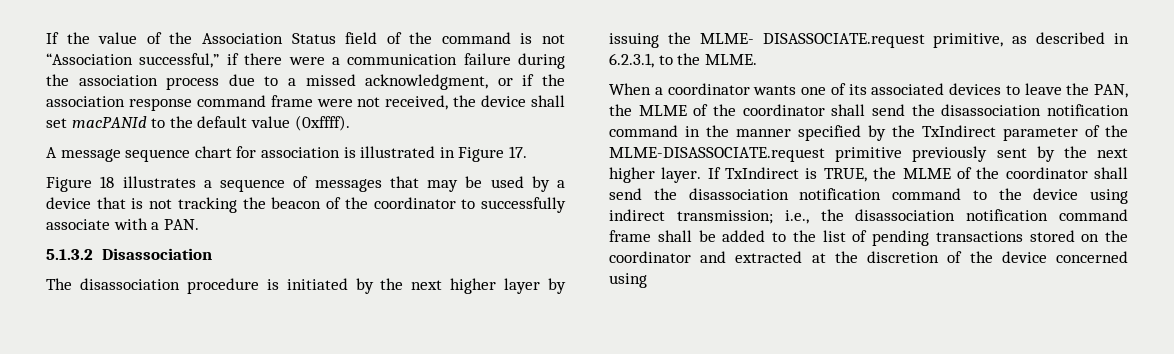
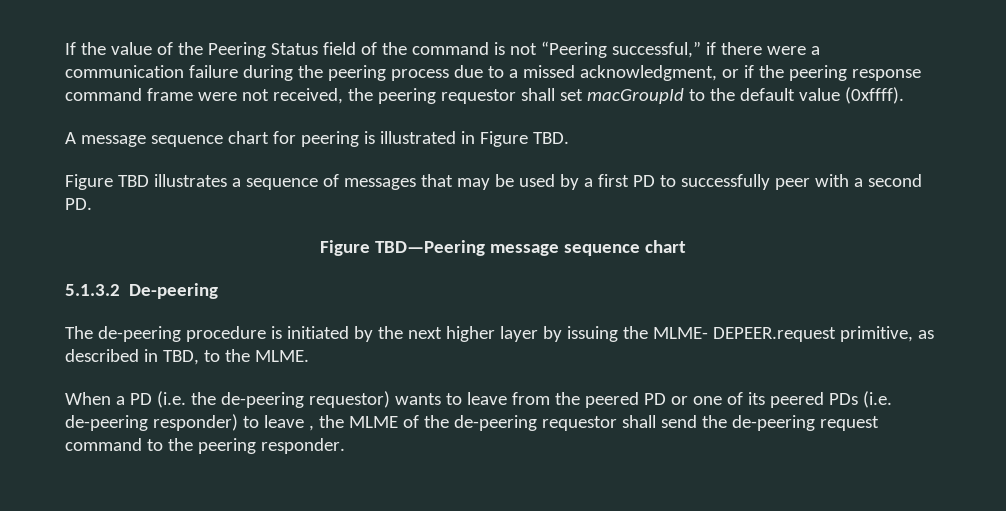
- If the value of the Association Status field of the command is not “Association successful,” if there were a communication failure during the association process due to a missed acknowledgment, or if the association response command frame were not received, the device shall set macPANId to the default value (0xffff).
+ If the value of the Peering Status field of the command is not “Peering successful,” if there were a communication failure during the peering process due to a missed acknowledgment, or if the peering response command frame were not received, the peering requestor shall set macGroupId to the default value (0xffff).
- A message sequence chart for association is illustrated in Figure 17.
- Figure 18 illustrates a sequence of messages that may be used by a device that is not tracking the beacon of the coordinator to successfully associate with a PAN.
+ A message sequence chart for peering is illustrated in Figure TBD.
+ Figure TBD illustrates a sequence of messages that may be used by a first PD to successfully peer with a second PD.
+ Figure TBD—Peering message sequence chart
- 5.1.3.2 Disassociation
+ 5.1.3.2 De-peering
- The disassociation procedure is initiated by the next higher layer by issuing the MLME- DISASSOCIATE.request primitive, as described in 6.2.3.1, to the MLME.
+ The de-peering procedure is initiated by the next higher layer by issuing the MLME- DEPEER.request primitive, as described in TBD, to the MLME.
- When a coordinator wants one of its associated devices to leave the PAN, the MLME of the coordinator shall send the disassociation notification command in the manner specified by the TxIndirect parameter of the MLME-DISASSOCIATE.request primitive previously sent by the next higher layer. If TxIndirect is TRUE, the MLME of the coordinator shall send the disassociation notification command to the device using indirect transmission; i.e., the disassociation notification command frame shall be added to the list of pending transactions stored on the coordinator and extracted at the discretion of the device concerned using
+ When a PD (i.e. the de-peering requestor) wants to leave from the peered PD or one of its peered PDs (i.e. de-peering responder) to leave , the MLME of the de-peering requestor shall send the de-peering request command to the peering responder.

